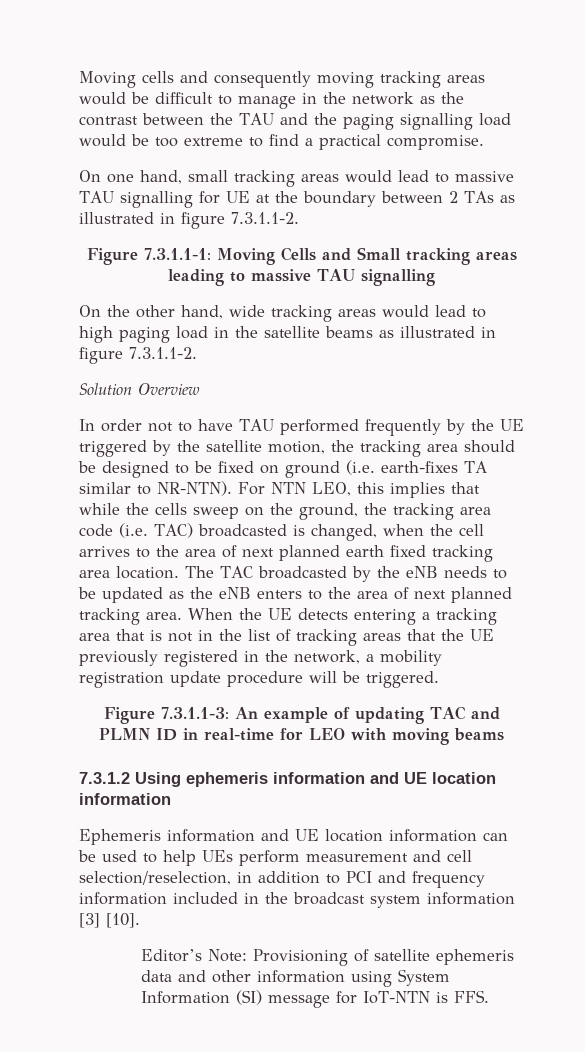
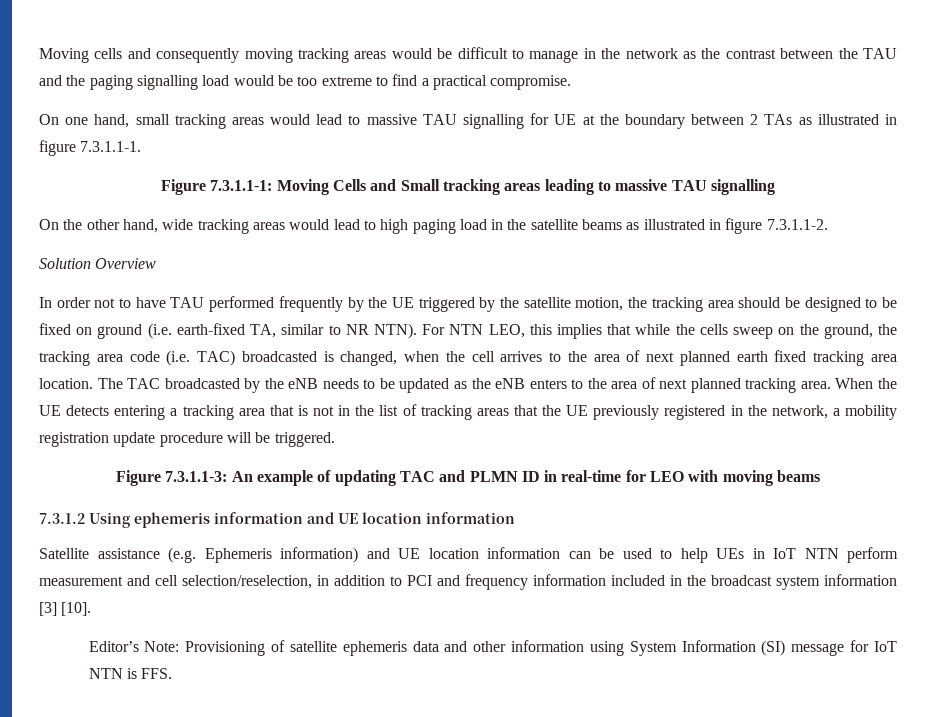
- On one hand, small tracking areas would lead to massive TAU signalling for UE at the boundary between 2 TAs as illustrated in figure 7.3.1.1-2.
+ On one hand, small tracking areas would lead to massive TAU signalling for UE at the boundary between 2 TAs as illustrated in figure 7.3.1.1-1.
- In order not to have TAU performed frequently by the UE triggered by the satellite motion, the tracking area should be designed to be fixed on ground (i.e. earth-fixes TA similar to NR-NTN).
+ In order not to have TAU performed frequently by the UE triggered by the satellite motion, the tracking area should be designed to be fixed on ground (i.e. earth-fixed TA, similar to NR NTN).
- Ephemeris information and UE location information can be used to help UEs perform measurement and cell selection/reselection, in addition to PCI and frequency information included in the broadcast system information [3] [10].
+ Satellite assistance (e.g. Ephemeris information) and UE location information can be used to help UEs in IoT NTN perform measurement and cell selection/reselection, in addition to PCI and frequency information included in the broadcast system information [3] [10].
- Editor’s Note: Provisioning of satellite ephemeris data and other information using System Information (SI) message for IoT-NTN is FFS.
+ Editor’s Note: Provisioning of satellite ephemeris data and other information using System Information (SI) message for IoT NTN is FFS.

